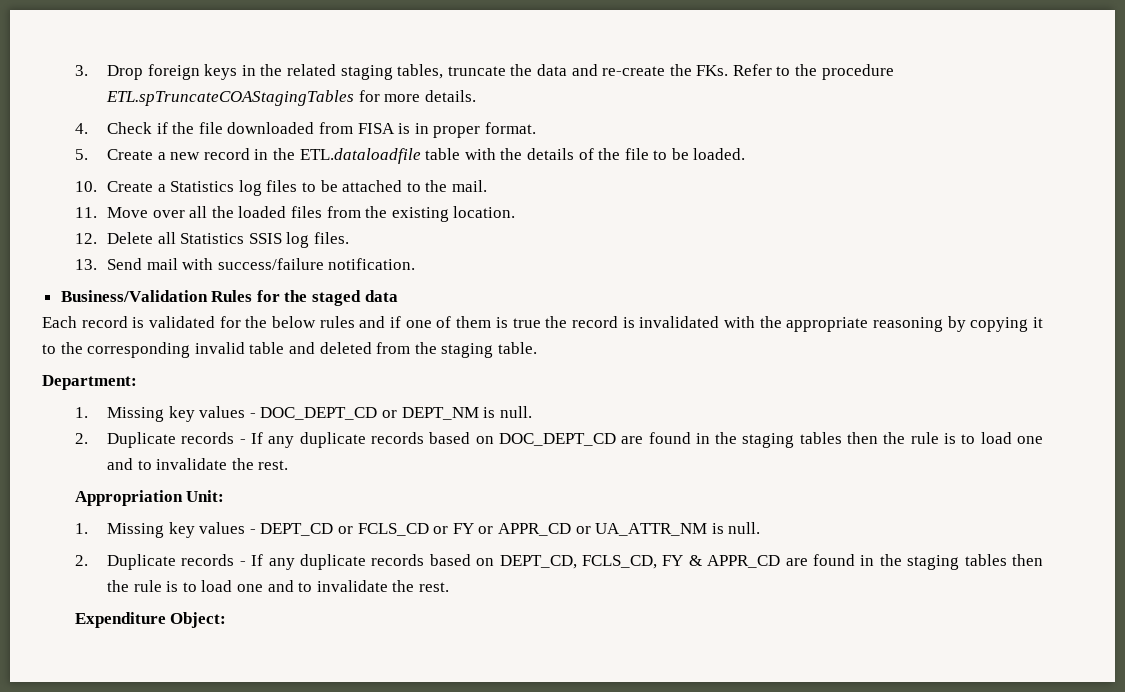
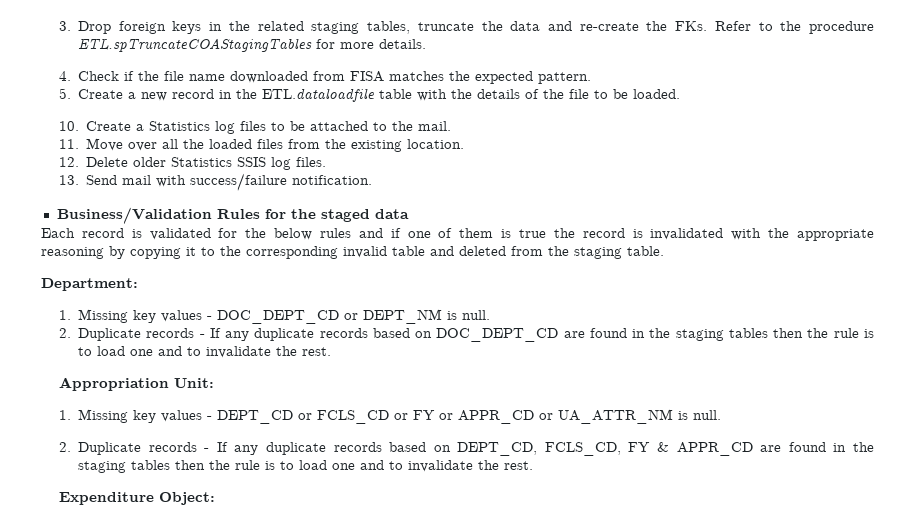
- 4. Check if the file downloaded from FISA is in proper format.
+ 4. Check if the file name downloaded from FISA matches the expected pattern.
- 12. Delete all Statistics SSIS log files.
+ 12. Delete older Statistics SSIS log files.

